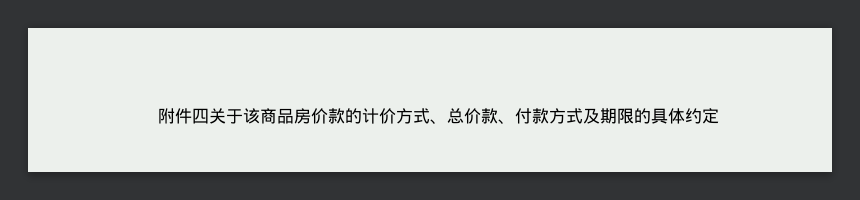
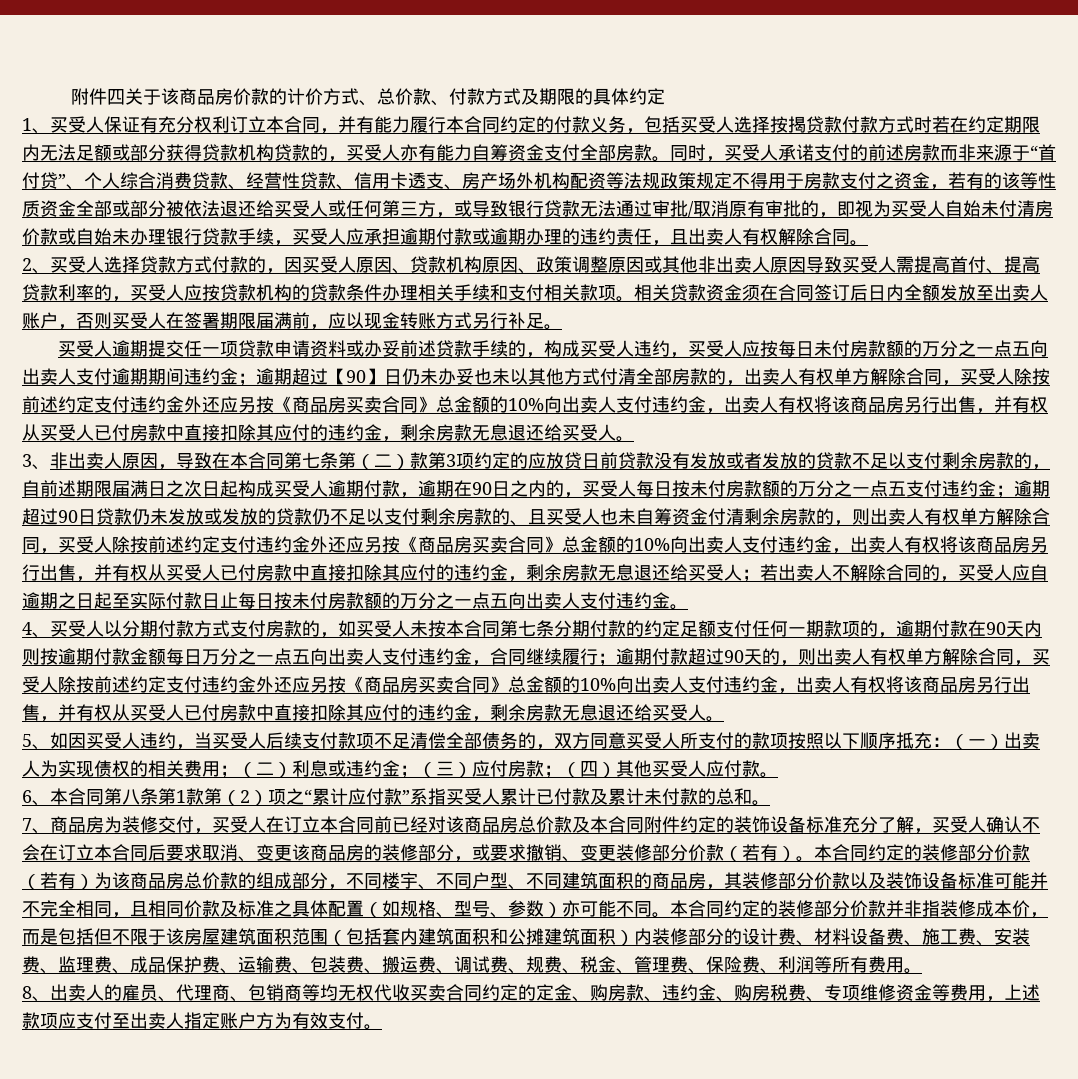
+ 1、买受人保证有充分权利订立本合同，并有能力履行本合同约定的付款义务，包括买受人选择按揭贷款付款方式时若在约定期限内无法足额或部分获得贷款机构贷款的，买受人亦有能力自筹资金支付全部房款。同时，买受人承诺支付的前述房款而非来源于“首付贷”、个人综合消费贷款、经营性贷款、信用卡透支、房产场外机构配资等法规政策规定不得用于房款支付之资金，若有的该等性质资金全部或部分被依法退还给买受人或任何第三方，或导致银行贷款无法通过审批/取消原有审批的，即视为买受人自始未付清房价款或自始未办理银行贷款手续，买受人应承担逾期付款或逾期办理的违约责任，且出卖人有权解除合同。
+ 2、买受人选择贷款方式付款的，因买受人原因、贷款机构原因、政策调整原因或其他非出卖人原因导致买受人需提高首付、提高贷款利率的，买受人应按贷款机构的贷款条件办理相关手续和支付相关款项。相关贷款资金须在合同签订后日内全额发放至出卖人账户，否则买受人在签署期限届满前，应以现金转账方式另行补足。
+ 买受人逾期提交任一项贷款申请资料或办妥前述贷款手续的，构成买受人违约，买受人应按每日未付房款额的万分之一点五向出卖人支付逾期期间违约金；逾期超过【90】日仍未办妥也未以其他方式付清全部房款的，出卖人有权单方解除合同，买受人除按前述约定支付违约金外还应另按《商品房买卖合同》总金额的10%向出卖人支付违约金，出卖人有权将该商品房另行出售，并有权从买受人已付房款中直接扣除其应付的违约金，剩余房款无息退还给买受人。
+ 3、非出卖人原因，导致在本合同第七条第（二）款第3项约定的应放贷日前贷款没有发放或者发放的贷款不足以支付剩余房款的，自前述期限届满日之次日起构成买受人逾期付款，逾期在90日之内的，买受人每日按未付房款额的万分之一点五支付违约金；逾期超过90日贷款仍未发放或发放的贷款仍不足以支付剩余房款的、且买受人也未自筹资金付清剩余房款的，则出卖人有权单方解除合同，买受人除按前述约定支付违约金外还应另按《商品房买卖合同》总金额的10%向出卖人支付违约金，出卖人有权将该商品房另行出售，并有权从买受人已付房款中直接扣除其应付的违约金，剩余房款无息退还给买受人；若出卖人不解除合同的，买受人应自逾期之日起至实际付款日止每日按未付房款额的万分之一点五向出卖人支付违约金。
+ 4、买受人以分期付款方式支付房款的，如买受人未按本合同第七条分期付款的约定足额支付任何一期款项的，逾期付款在90天内则按逾期付款金额每日万分之一点五向出卖人支付违约金，合同继续履行；逾期付款超过90天的，则出卖人有权单方解除合同，买受人除按前述约定支付违约金外还应另按《商品房买卖合同》总金额的10%向出卖人支付违约金，出卖人有权将该商品房另行出售，并有权从买受人已付房款中直接扣除其应付的违约金，剩余房款无息退还给买受人。
+ 5、如因买受人违约，当买受人后续支付款项不足清偿全部债务的，双方同意买受人所支付的款项按照以下顺序抵充：（一）出卖人为实现债权的相关费用；（二）利息或违约金；（三）应付房款；（四）其他买受人应付款。
+ 6、本合同第八条第1款第（2）项之“累计应付款”系指买受人累计已付款及累计未付款的总和。
+ 7、商品房为装修交付，买受人在订立本合同前已经对该商品房总价款及本合同附件约定的装饰设备标准充分了解，买受人确认不会在订立本合同后要求取消、变更该商品房的装修部分，或要求撤销、变更装修部分价款（若有）。本合同约定的装修部分价款（若有）为该商品房总价款的组成部分，不同楼宇、不同户型、不同建筑面积的商品房，其装修部分价款以及装饰设备标准可能并不完全相同，且相同价款及标准之具体配置（如规格、型号、参数）亦可能不同。本合同约定的装修部分价款并非指装修成本价，而是包括但不限于该房屋建筑面积范围（包括套内建筑面积和公摊建筑面积）内装修部分的设计费、材料设备费、施工费、安装费、监理费、成品保护费、运输费、包装费、搬运费、调试费、规费、税金、管理费、保险费、利润等所有费用。
+ 8、出卖人的雇员、代理商、包销商等均无权代收买卖合同约定的定金、购房款、违约金、购房税费、专项维修资金等费用，上述款项应支付至出卖人指定账户方为有效支付。

